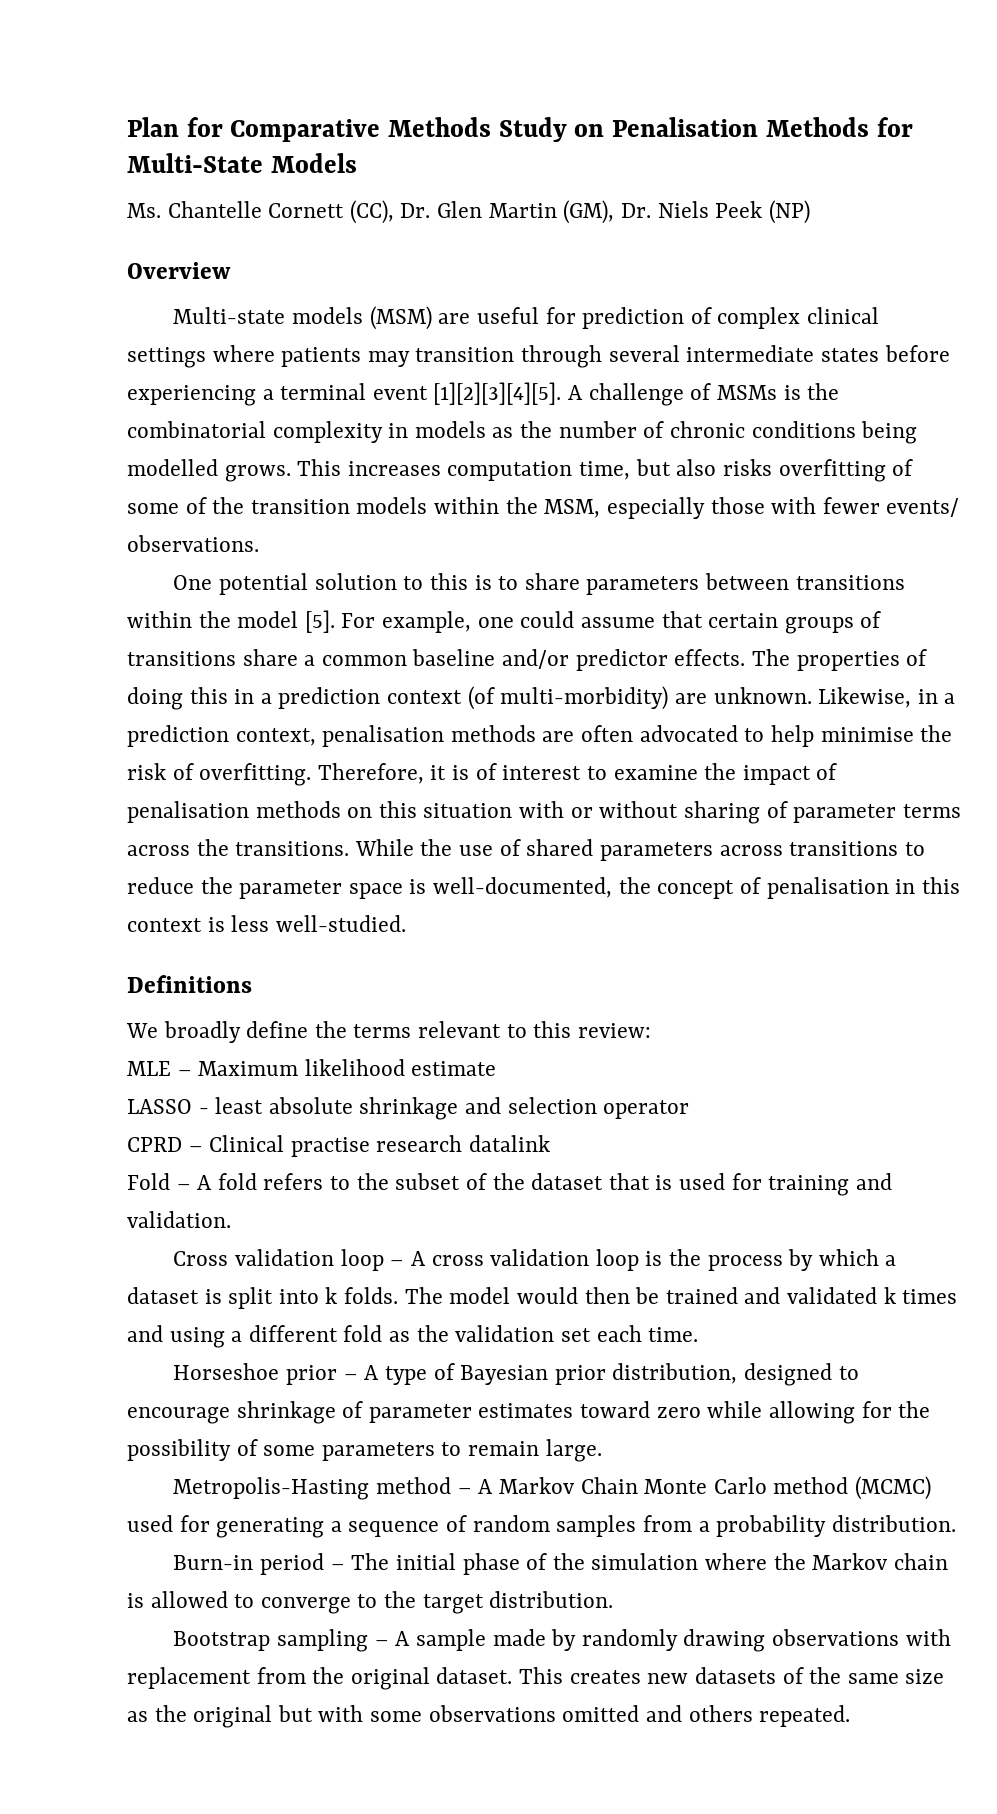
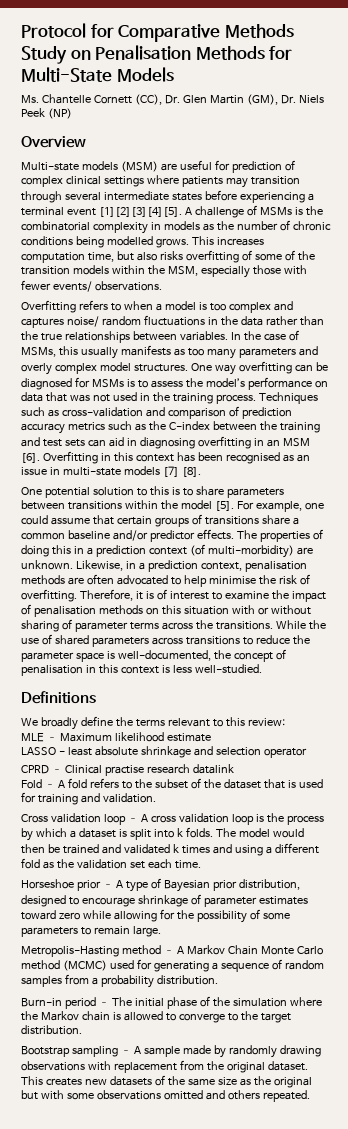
- Plan for Comparative Methods Study on Penalisation Methods for Multi-State Models
+ Protocol for Comparative Methods Study on Penalisation Methods for Multi-State Models
+ Overfitting refers to when a model is too complex and captures noise/ random fluctuations in the data rather than the true relationships between variables. In the case of MSMs, this usually manifests as too many parameters and overly complex model structures. One way overfitting can be diagnosed for MSMs is to assess the model’s performance on data that was not used in the training process. Techniques such as cross-validation and comparison of prediction accuracy metrics such as the C-index between the training and test sets can aid in diagnosing overfitting in an MSM [6]. Overfitting in this context has been recognised as an issue in multi-state models [7] [8].

